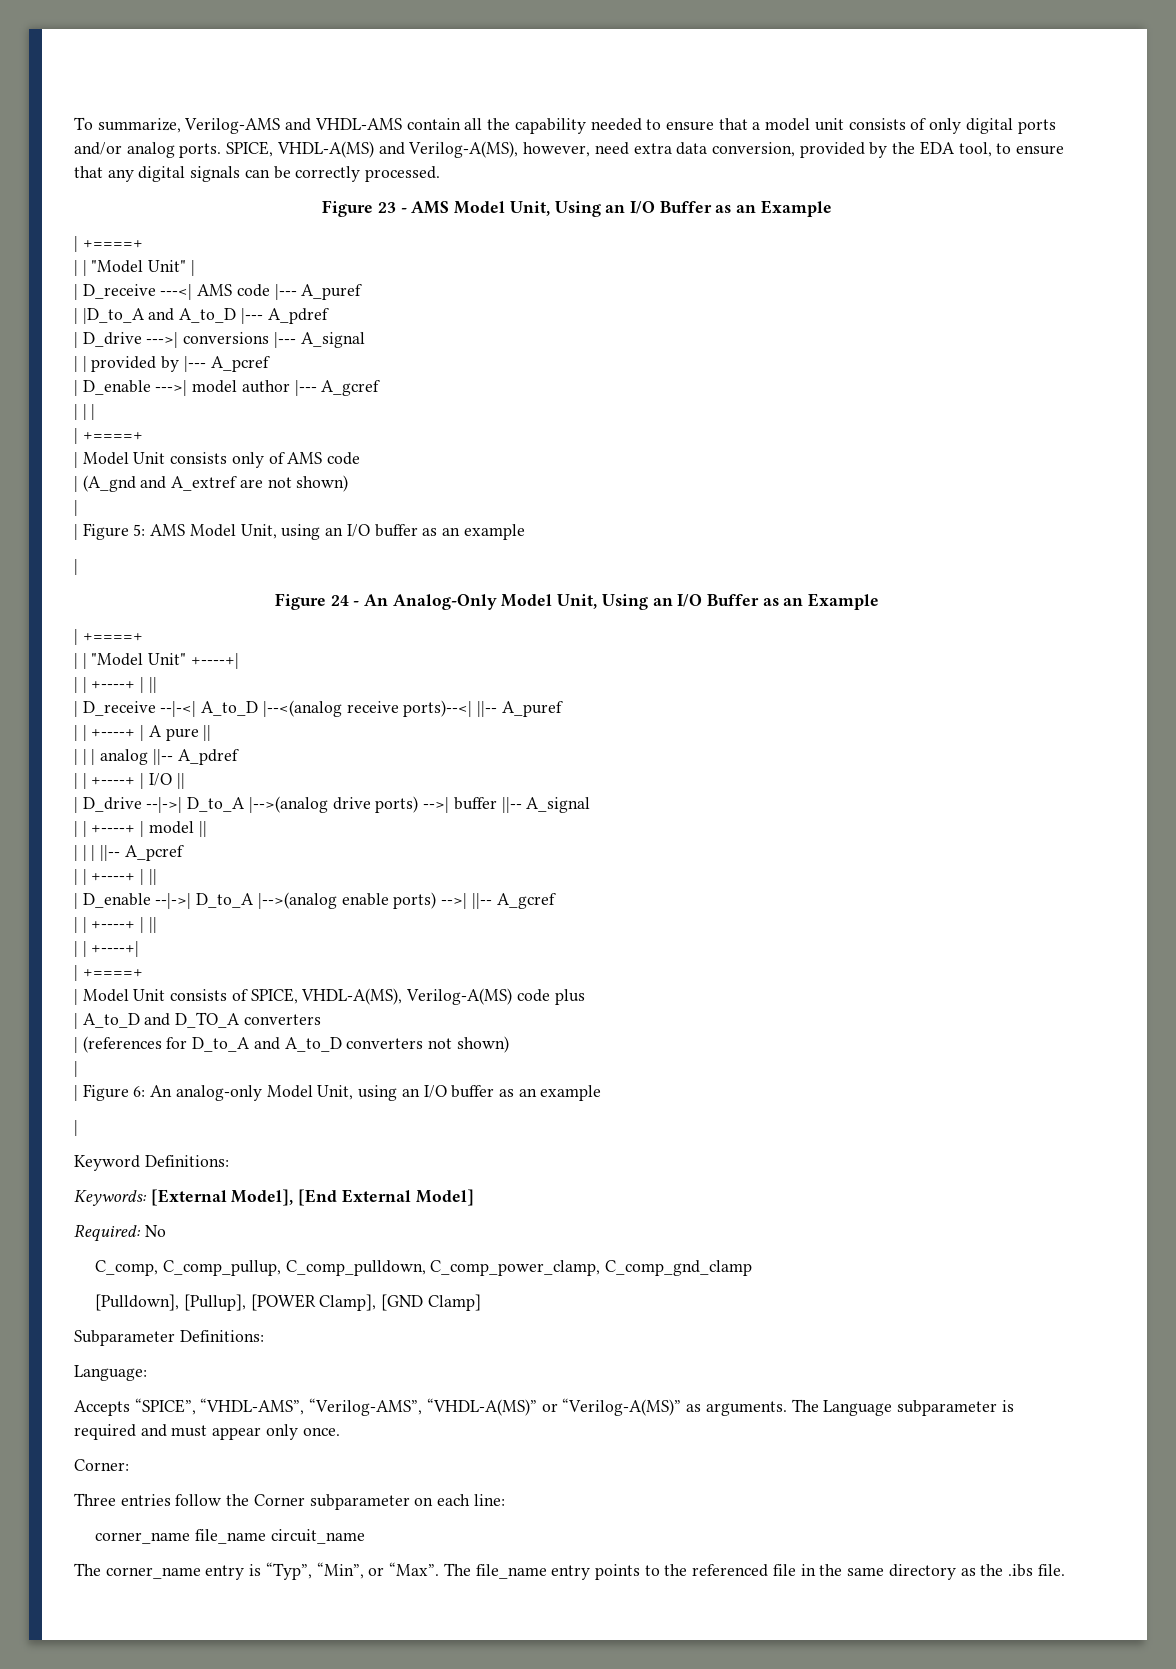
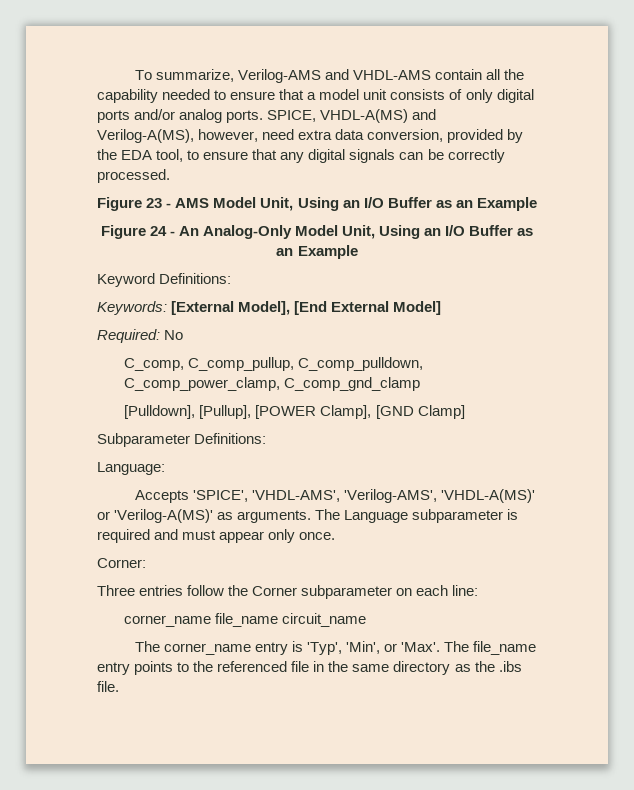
  Figure 23 - AMS Model Unit, Using an I/O Buffer as an Example
- | +====+
- | | "Model Unit" |
- | D_receive ---<| AMS code |--- A_puref
- | |D_to_A and A_to_D |--- A_pdref
- | D_drive --->| conversions |--- A_signal
- | | provided by |--- A_pcref
- | D_enable --->| model author |--- A_gcref
- | | |
- | +====+
- | Model Unit consists only of AMS code
- | (A_gnd and A_extref are not shown)
- |
- | Figure 5: AMS Model Unit, using an I/O buffer as an example
- |
  Figure 24 - An Analog-Only Model Unit, Using an I/O Buffer as an Example
- | +====+
- | | "Model Unit" +----+|
- | | +----+ | ||
- | D_receive --|-<| A_to_D |--<(analog receive ports)--<| ||-- A_puref
- | | +----+ | A pure ||
- | | | analog ||-- A_pdref
- | | +----+ | I/O ||
- | D_drive --|->| D_to_A |-->(analog drive ports) -->| buffer ||-- A_signal
- | | +----+ | model ||
- | | | ||-- A_pcref
- | | +----+ | ||
- | D_enable --|->| D_to_A |-->(analog enable ports) -->| ||-- A_gcref
- | | +----+ | ||
- | | +----+|
- | +====+
- | Model Unit consists of SPICE, VHDL-A(MS), Verilog-A(MS) code plus
- | A_to_D and D_TO_A converters
- | (references for D_to_A and A_to_D converters not shown)
- |
- | Figure 6: An analog-only Model Unit, using an I/O buffer as an example
- |
- Accepts “SPICE”, “VHDL-AMS”, “Verilog-AMS”, “VHDL-A(MS)” or “Verilog-A(MS)” as arguments.
+ Accepts 'SPICE', 'VHDL-AMS', 'Verilog-AMS', 'VHDL-A(MS)' or 'Verilog-A(MS)' as arguments.
- The corner_name entry is “Typ”, “Min”, or “Max”.
+ The corner_name entry is 'Typ', 'Min', or 'Max'.

